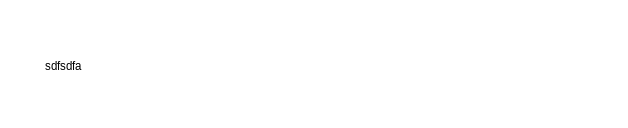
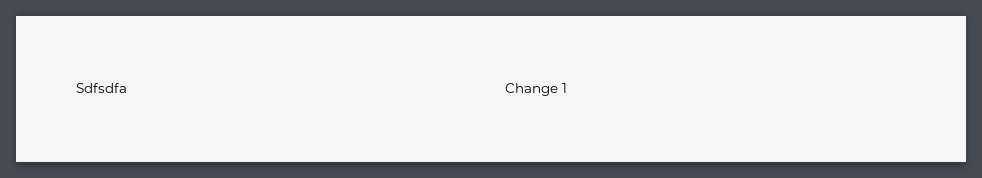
- sdfsdfa
+ Sdfsdfa
+ Change 1

